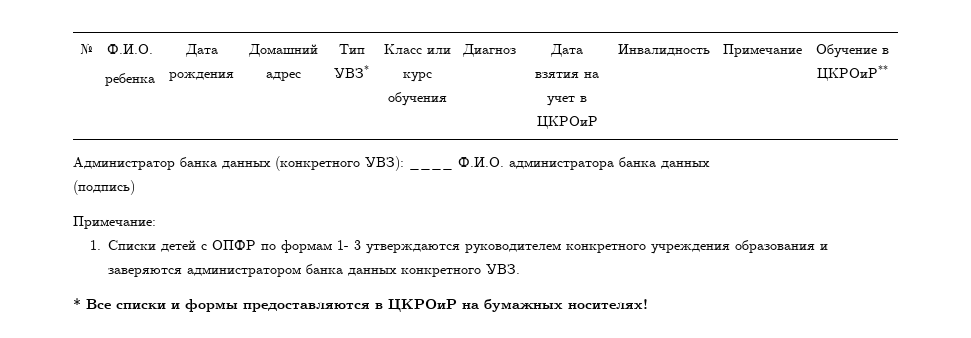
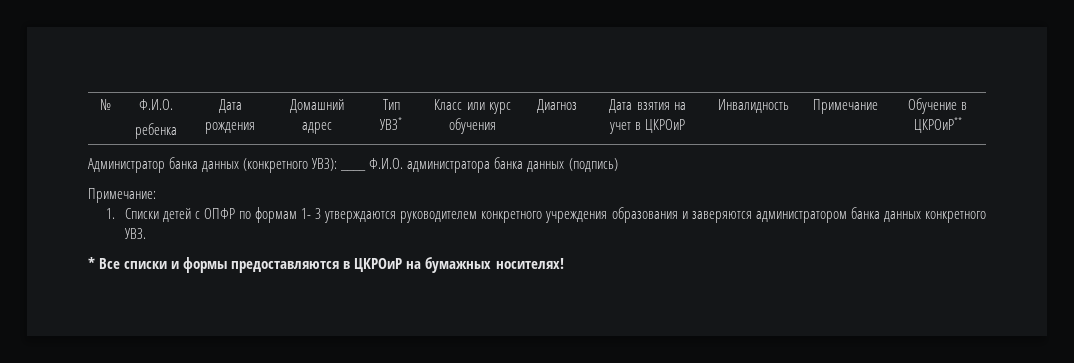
- Администратор банка данных (конкретного УВЗ): ____ Ф.И.О. администратора банка данных
- (подпись)
+ Администратор банка данных (конкретного УВЗ): ____ Ф.И.О. администратора банка данных (подпись)

